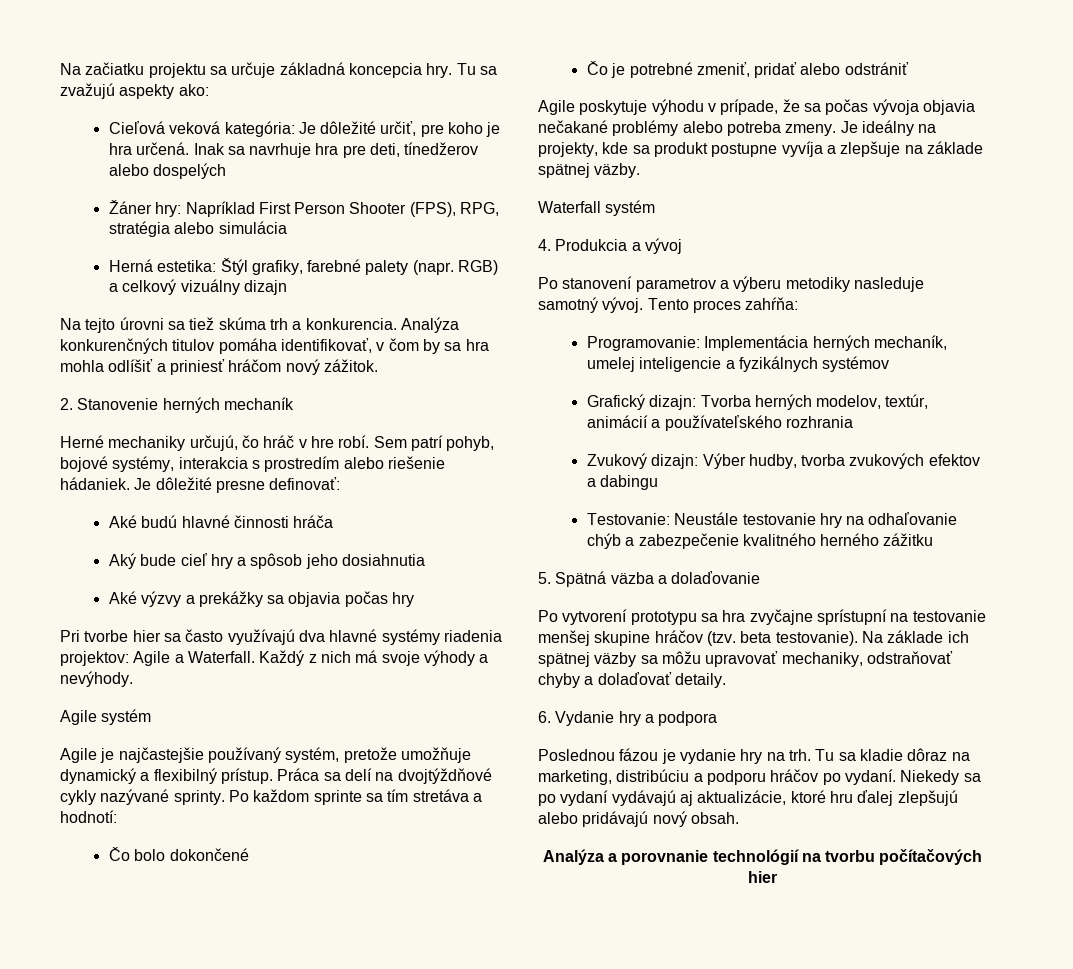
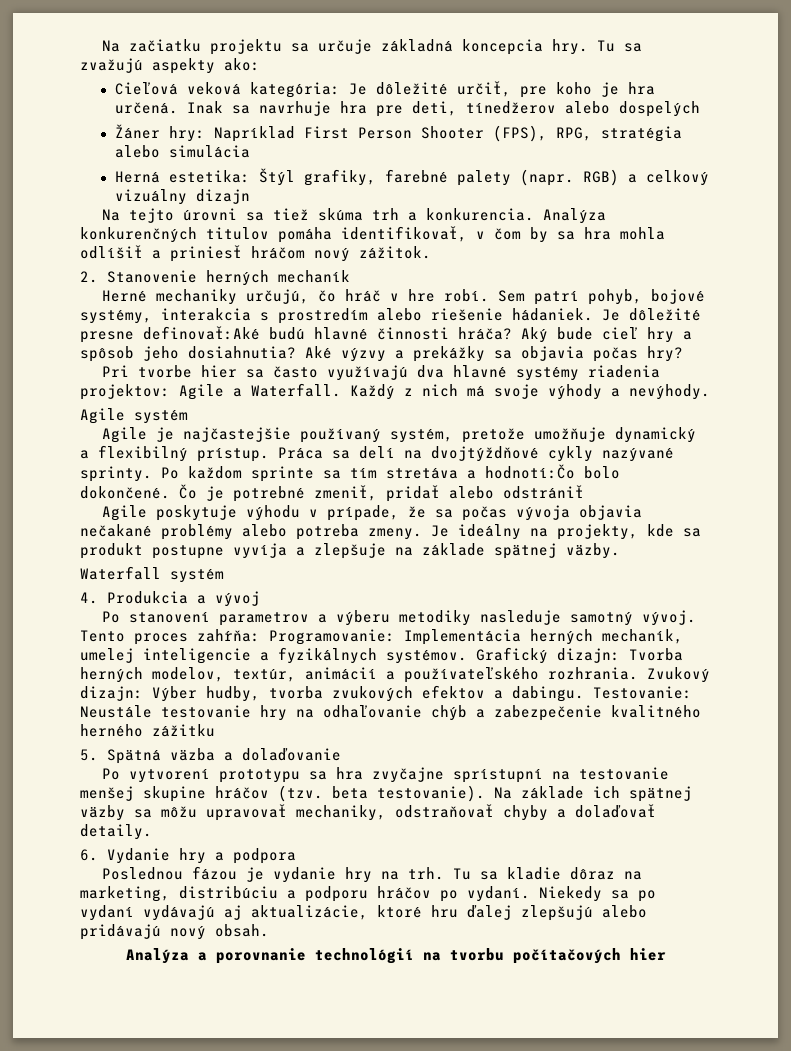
- Je dôležité presne definovať:
- Aké budú hlavné činnosti hráča
- Aký bude cieľ hry a spôsob jeho dosiahnutia
- Aké výzvy a prekážky sa objavia počas hry
+ Je dôležité presne definovať:Aké budú hlavné činnosti hráča? Aký bude cieľ hry a spôsob jeho dosiahnutia? Aké výzvy a prekážky sa objavia počas hry?
- Po každom sprinte sa tím stretáva a hodnotí:
- Čo bolo dokončené
- Čo je potrebné zmeniť, pridať alebo odstrániť
+ Po každom sprinte sa tím stretáva a hodnotí:Čo bolo dokončené. Čo je potrebné zmeniť, pridať alebo odstrániť
- Tento proces zahŕňa:
- Programovanie: Implementácia herných mechaník, umelej inteligencie a fyzikálnych systémov
- Grafický dizajn: Tvorba herných modelov, textúr, animácií a používateľského rozhrania
- Zvukový dizajn: Výber hudby, tvorba zvukových efektov a dabingu
- Testovanie: Neustále testovanie hry na odhaľovanie chýb a zabezpečenie kvalitného herného zážitku
+ Tento proces zahŕňa: Programovanie: Implementácia herných mechaník, umelej inteligencie a fyzikálnych systémov. Grafický dizajn: Tvorba herných modelov, textúr, animácií a používateľského rozhrania. Zvukový dizajn: Výber hudby, tvorba zvukových efektov a dabingu. Testovanie: Neustále testovanie hry na odhaľovanie chýb a zabezpečenie kvalitného herného zážitku

